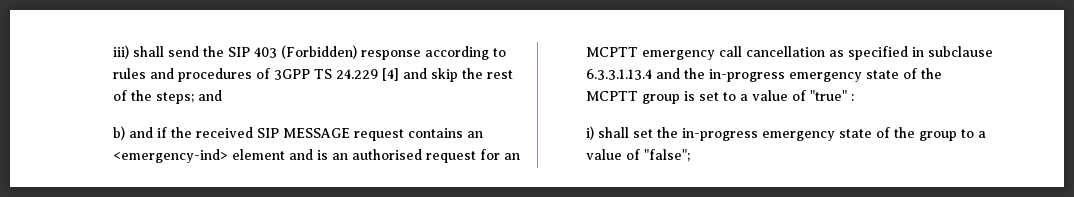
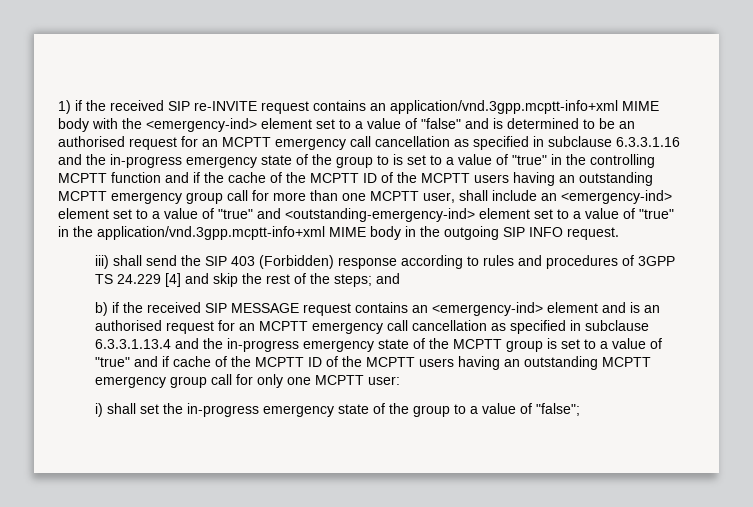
+ 1) if the received SIP re-INVITE request contains an application/vnd.3gpp.mcptt-info+xml MIME body with the <emergency-ind> element set to a value of "false" and is determined to be an authorised request for an MCPTT emergency call cancellation as specified in subclause 6.3.3.1.16 and the in-progress emergency state of the group to is set to a value of "true" in the controlling MCPTT function and if the cache of the MCPTT ID of the MCPTT users having an outstanding MCPTT emergency group call for more than one MCPTT user, shall include an <emergency-ind> element set to a value of "true" and <outstanding-emergency-ind> element set to a value of "true" in the application/vnd.3gpp.mcptt-info+xml MIME body in the outgoing SIP INFO request.
- b) and if the received SIP MESSAGE request contains an <emergency-ind> element and is an authorised request for an MCPTT emergency call cancellation as specified in subclause 6.3.3.1.13.4 and the in-progress emergency state of the MCPTT group is set to a value of "true" :
+ b) if the received SIP MESSAGE request contains an <emergency-ind> element and is an authorised request for an MCPTT emergency call cancellation as specified in subclause 6.3.3.1.13.4 and the in-progress emergency state of the MCPTT group is set to a value of "true" and if cache of the MCPTT ID of the MCPTT users having an outstanding MCPTT emergency group call for only one MCPTT user:

